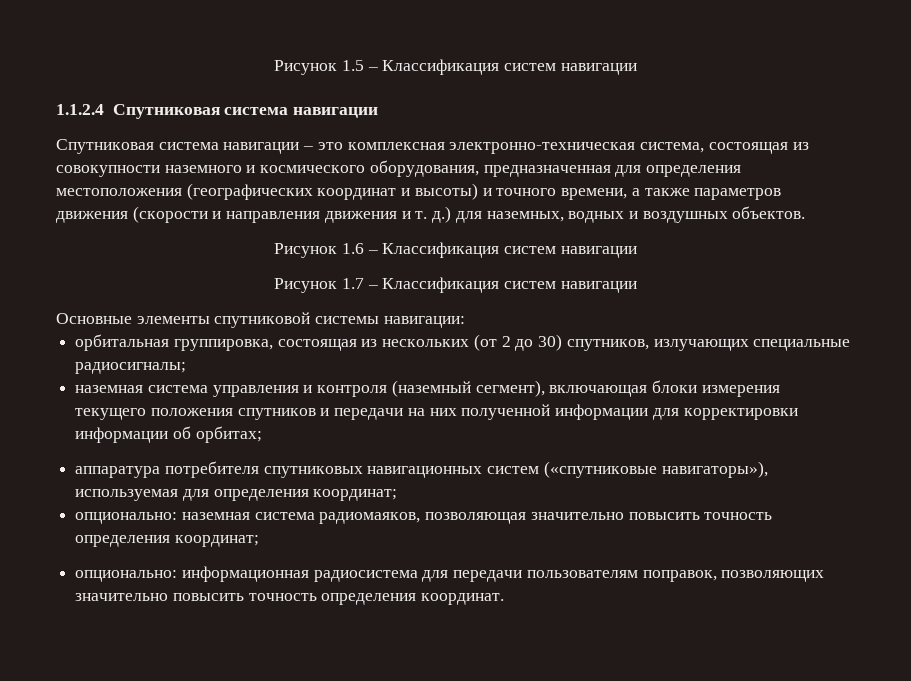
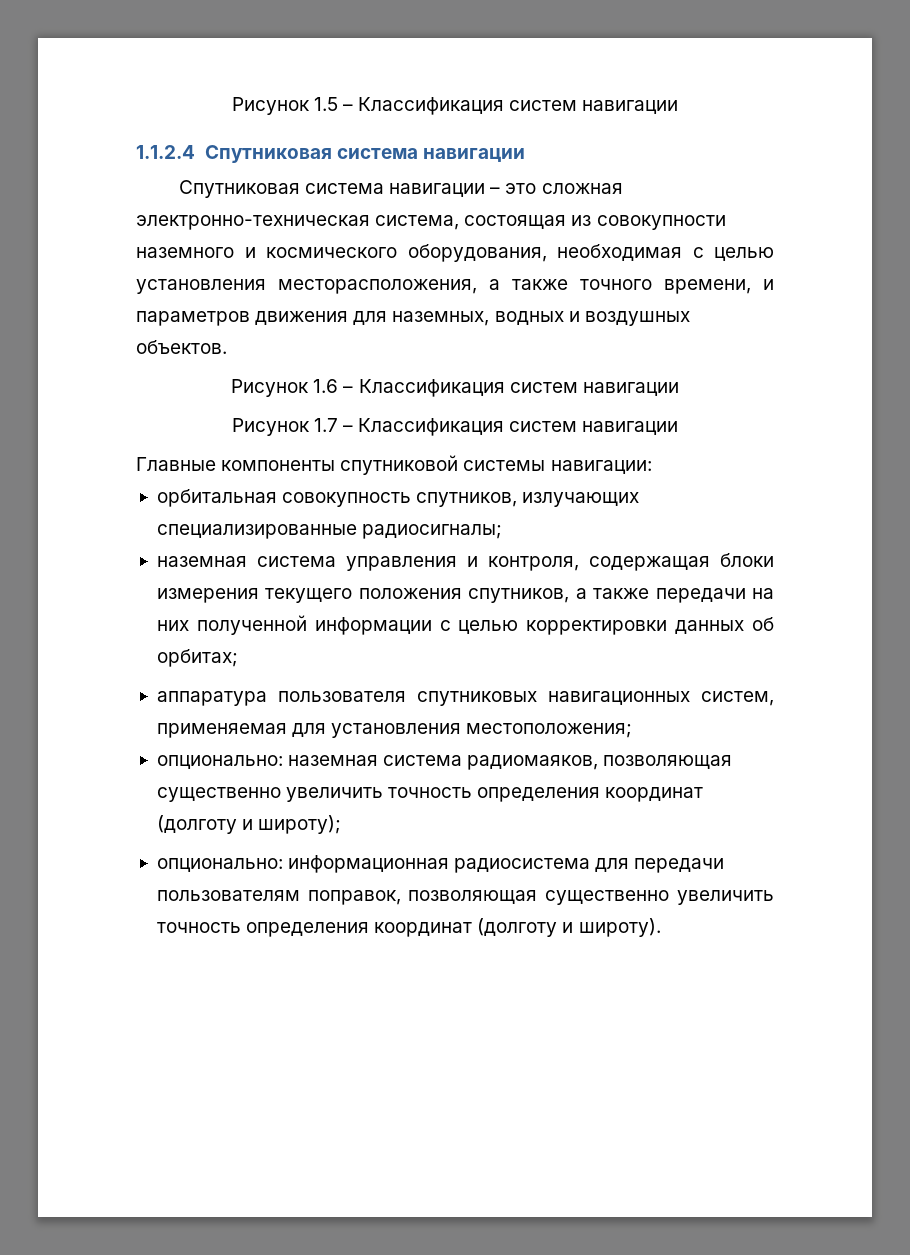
- Спутниковая система навигации – это комплексная электронно-техническая система, состоящая из совокупности наземного и космического оборудования, предназначенная для определения местоположения (географических координат и высоты) и точного времени, а также параметров движения (скорости и направления движения и т. д.) для наземных, водных и воздушных объектов.
+ Спутниковая система навигации – это сложная электронно-техническая система, состоящая из совокупности наземного и космического оборудования, необходимая с целью установления месторасположения, а также точного времени, и параметров движения для наземных, водных и воздушных объектов.
- Основные элементы спутниковой системы навигации:
+ Главные компоненты спутниковой системы навигации:
- орбитальная группировка, состоящая из нескольких (от 2 до 30) спутников, излучающих специальные радиосигналы;
+ орбитальная совокупность спутников, излучающих специализированные радиосигналы;
- наземная система управления и контроля (наземный сегмент), включающая блоки измерения текущего положения спутников и передачи на них полученной информации для корректировки информации об орбитах;
+ наземная система управления и контроля, содержащая блоки измерения текущего положения спутников, а также передачи на них полученной информации с целью корректировки данных об орбитах;
- аппаратура потребителя спутниковых навигационных систем («спутниковые навигаторы»), используемая для определения координат;
+ аппаратура пользователя спутниковых навигационных систем, применяемая для установления местоположения;
- опционально: наземная система радиомаяков, позволяющая значительно повысить точность определения координат;
+ опционально: наземная система радиомаяков, позволяющая существенно увеличить точность определения координат (долготу и широту);
- опционально: информационная радиосистема для передачи пользователям поправок, позволяющих значительно повысить точность определения координат.
+ опционально: информационная радиосистема для передачи пользователям поправок, позволяющая существенно увеличить точность определения координат (долготу и широту).

